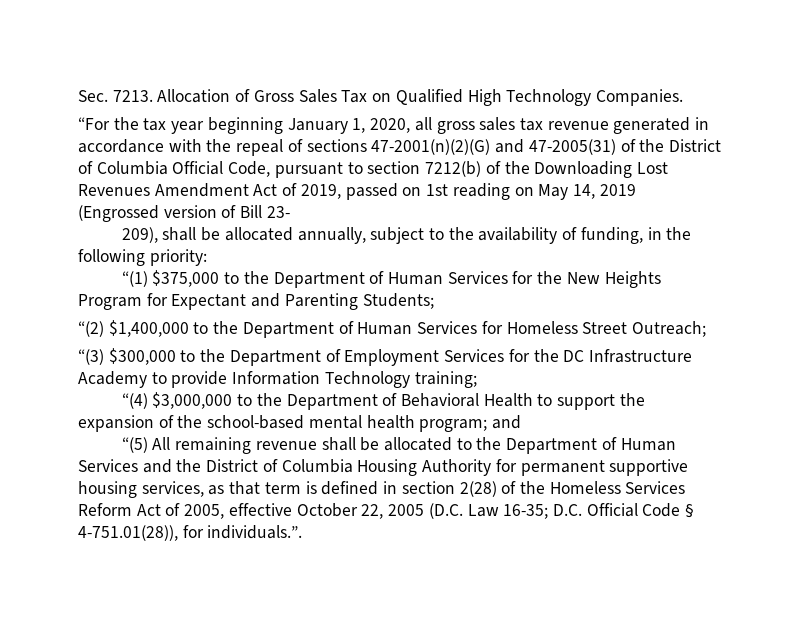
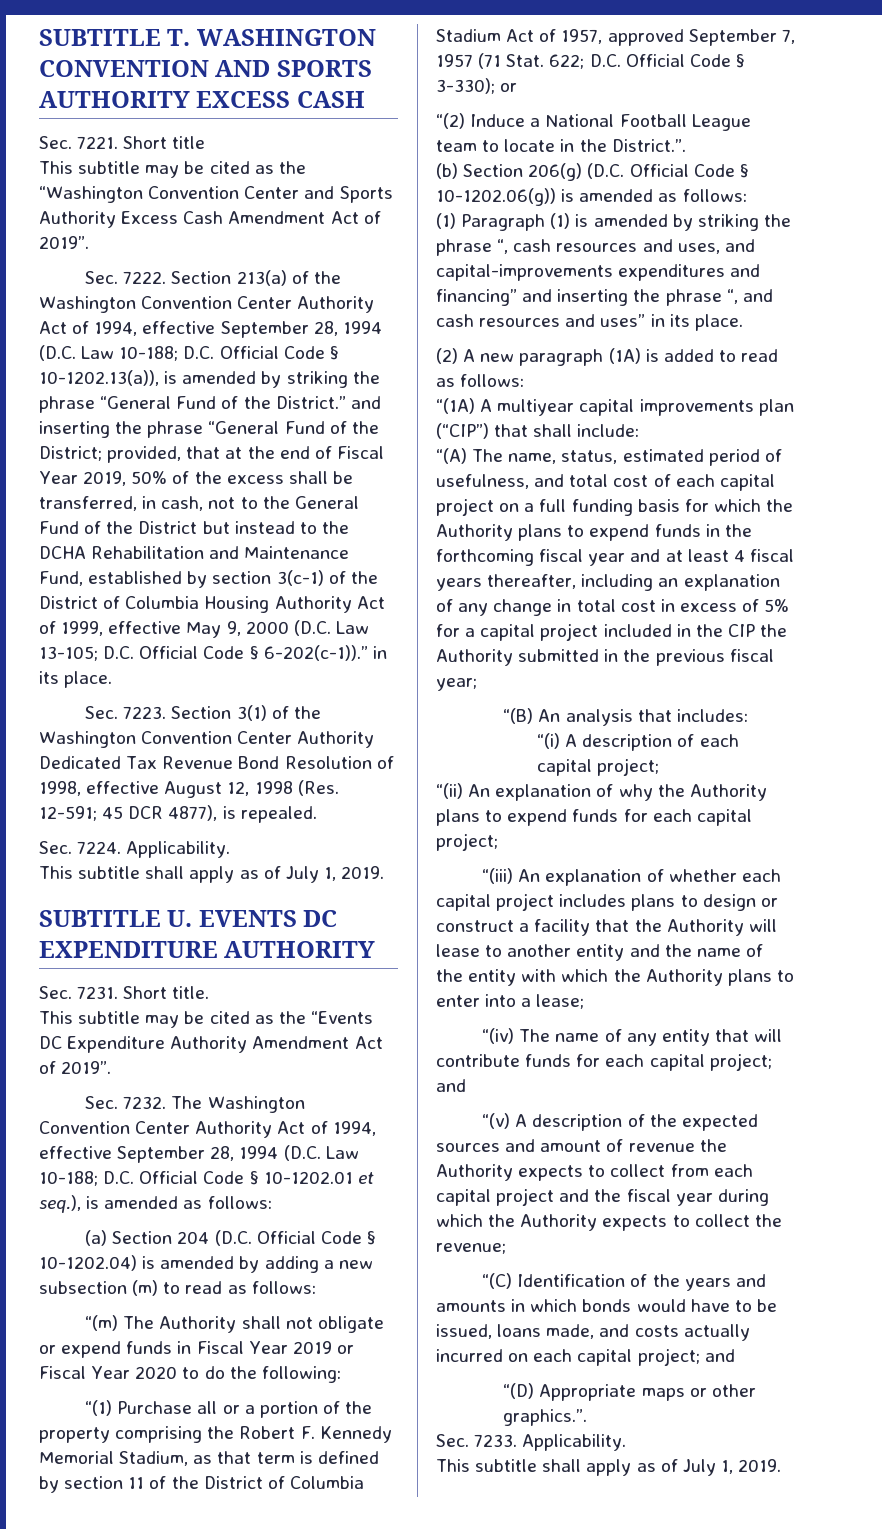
- Sec. 7213. Allocation of Gross Sales Tax on Qualified High Technology Companies.
- “For the tax year beginning January 1, 2020, all gross sales tax revenue generated in accordance with the repeal of sections 47-2001(n)(2)(G) and 47-2005(31) of the District of Columbia Official Code, pursuant to section 7212(b) of the Downloading Lost Revenues Amendment Act of 2019, passed on 1st reading on May 14, 2019 (Engrossed version of Bill 23-
- 209), shall be allocated annually, subject to the availability of funding, in the following priority:
- “(1) $375,000 to the Department of Human Services for the New Heights Program for Expectant and Parenting Students;
- “(2) $1,400,000 to the Department of Human Services for Homeless Street Outreach;
- “(3) $300,000 to the Department of Employment Services for the DC Infrastructure Academy to provide Information Technology training;
- “(4) $3,000,000 to the Department of Behavioral Health to support the expansion of the school-based mental health program; and
- “(5) All remaining revenue shall be allocated to the Department of Human Services and the District of Columbia Housing Authority for permanent supportive housing services, as that term is defined in section 2(28) of the Homeless Services Reform Act of 2005, effective October 22, 2005 (D.C. Law 16-35; D.C. Official Code § 4-751.01(28)), for individuals.”.
+ SUBTITLE T. WASHINGTON CONVENTION AND SPORTS AUTHORITY EXCESS CASH
+ Sec. 7221. Short title
+ This subtitle may be cited as the “Washington Convention Center and Sports Authority Excess Cash Amendment Act of 2019”.
+ Sec. 7222. Section 213(a) of the Washington Convention Center Authority Act of 1994, effective September 28, 1994 (D.C. Law 10-188; D.C. Official Code § 10-1202.13(a)), is amended by striking the phrase “General Fund of the District.” and inserting the phrase “General Fund of the District; provided, that at the end of Fiscal Year 2019, 50% of the excess shall be transferred, in cash, not to the General Fund of the District but instead to the DCHA Rehabilitation and Maintenance Fund, established by section 3(c-1) of the District of Columbia Housing Authority Act of 1999, effective May 9, 2000 (D.C. Law 13-105; D.C. Official Code § 6-202(c-1)).” in its place.
+ Sec. 7223. Section 3(1) of the Washington Convention Center Authority Dedicated Tax Revenue Bond Resolution of 1998, effective August 12, 1998 (Res. 12-591; 45 DCR 4877), is repealed.
+ Sec. 7224. Applicability.
+ This subtitle shall apply as of July 1, 2019.
+ SUBTITLE U. EVENTS DC EXPENDITURE AUTHORITY
+ Sec. 7231. Short title.
+ This subtitle may be cited as the “Events DC Expenditure Authority Amendment Act of 2019”.
+ Sec. 7232. The Washington Convention Center Authority Act of 1994, effective September 28, 1994 (D.C. Law 10-188; D.C. Official Code § 10-1202.01 et seq.), is amended as follows:
+ (a) Section 204 (D.C. Official Code § 10-1202.04) is amended by adding a new subsection (m) to read as follows:
+ “(m) The Authority shall not obligate or expend funds in Fiscal Year 2019 or Fiscal Year 2020 to do the following:
+ “(1) Purchase all or a portion of the property comprising the Robert F. Kennedy Memorial Stadium, as that term is defined by section 11 of the District of Columbia Stadium Act of 1957, approved September 7, 1957 (71 Stat. 622; D.C. Official Code § 3-330); or
+ “(2) Induce a National Football League team to locate in the District.”.
+ (b) Section 206(g) (D.C. Official Code § 10-1202.06(g)) is amended as follows:
+ (1) Paragraph (1) is amended by striking the phrase “, cash resources and uses, and capital-improvements expenditures and financing” and inserting the phrase “, and cash resources and uses” in its place.
+ (2) A new paragraph (1A) is added to read as follows:
+ “(1A) A multiyear capital improvements plan (“CIP”) that shall include:
+ “(A) The name, status, estimated period of usefulness, and total cost of each capital project on a full funding basis for which the Authority plans to expend funds in the forthcoming fiscal year and at least 4 fiscal years thereafter, including an explanation of any change in total cost in excess of 5% for a capital project included in the CIP the Authority submitted in the previous fiscal year;
+ “(B) An analysis that includes:
+ “(i) A description of each capital project;
+ “(ii) An explanation of why the Authority plans to expend funds for each capital project;
+ “(iii) An explanation of whether each capital project includes plans to design or construct a facility that the Authority will lease to another entity and the name of the entity with which the Authority plans to enter into a lease;
+ “(iv) The name of any entity that will contribute funds for each capital project; and
+ “(v) A description of the expected sources and amount of revenue the Authority expects to collect from each capital project and the fiscal year during which the Authority expects to collect the revenue;
+ “(C) Identification of the years and amounts in which bonds would have to be issued, loans made, and costs actually incurred on each capital project; and
+ “(D) Appropriate maps or other graphics.”.
+ Sec. 7233. Applicability.
+ This subtitle shall apply as of July 1, 2019.

